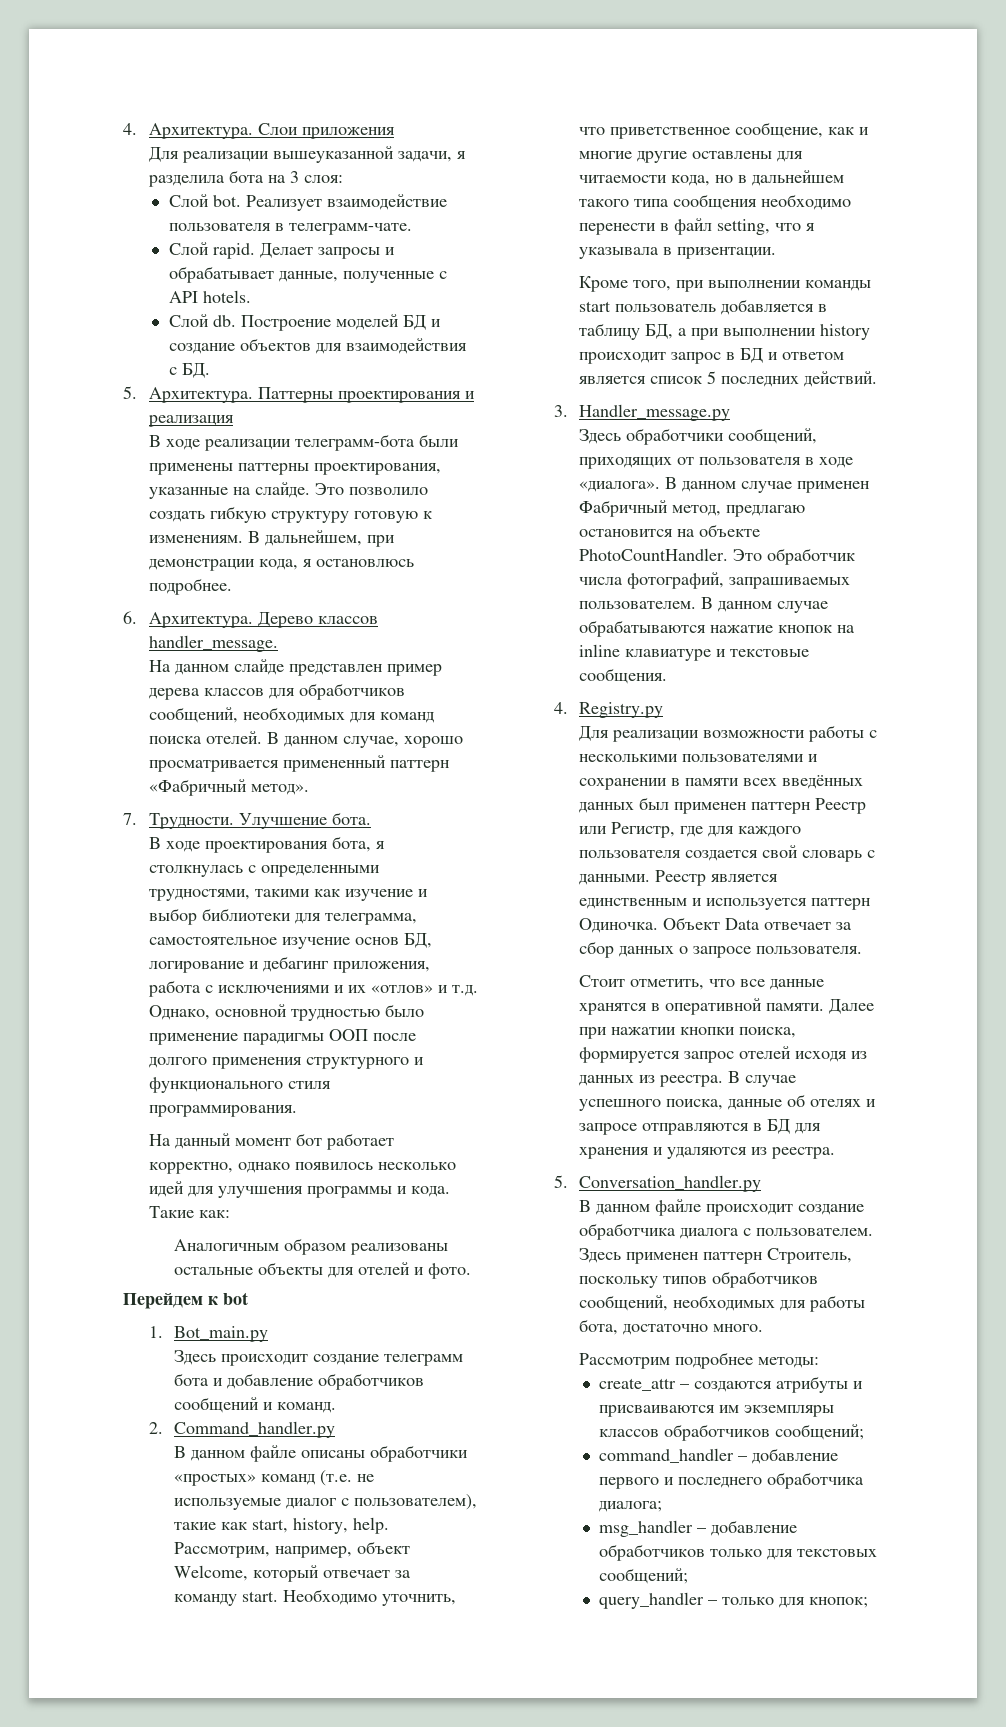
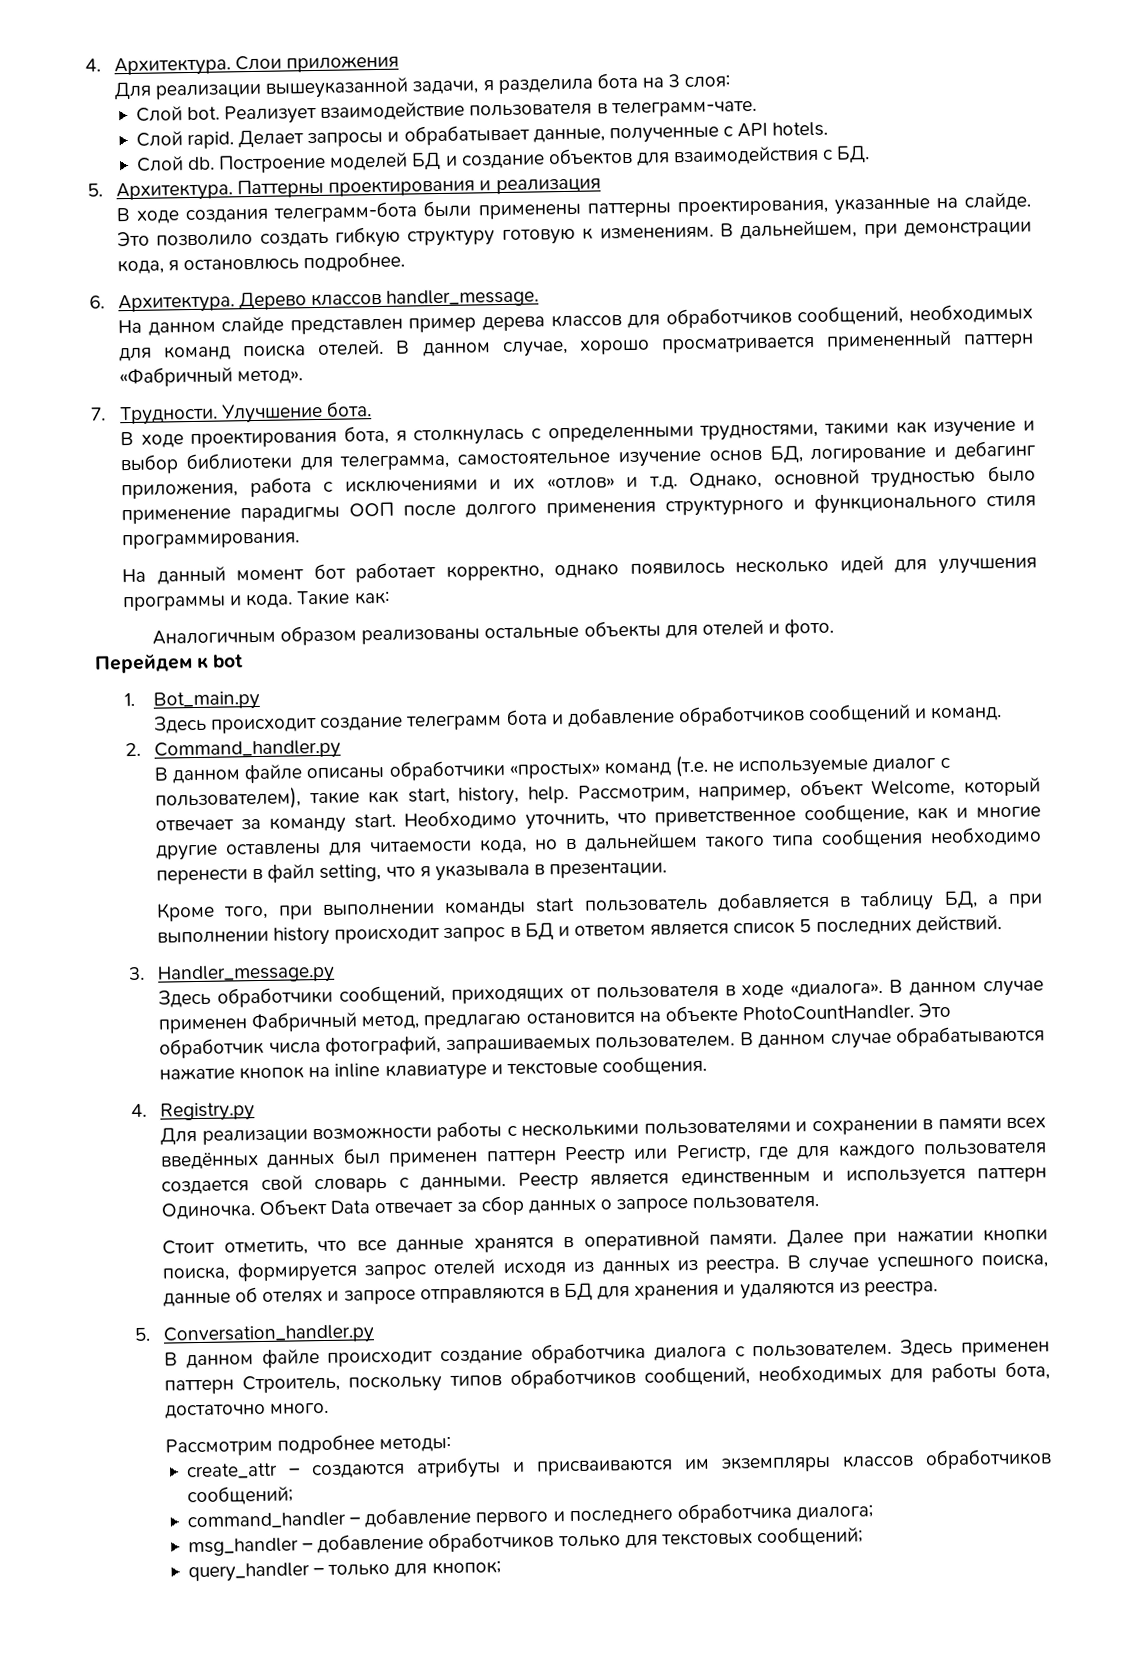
- В ходе реализации телеграмм-бота были применены паттерны проектирования, указанные на слайде.
+ В ходе создания телеграмм-бота были применены паттерны проектирования, указанные на слайде.
- Необходимо уточнить, что приветственное сообщение, как и многие другие оставлены для читаемости кода, но в дальнейшем такого типа сообщения необходимо перенести в файл setting, что я указывала в призентации.
+ Необходимо уточнить, что приветственное сообщение, как и многие другие оставлены для читаемости кода, но в дальнейшем такого типа сообщения необходимо перенести в файл setting, что я указывала в презентации.

